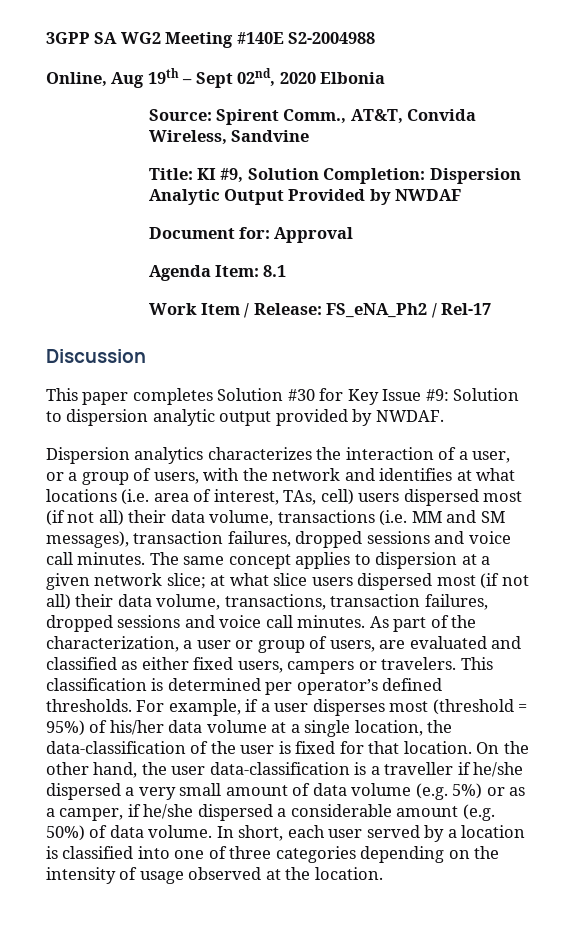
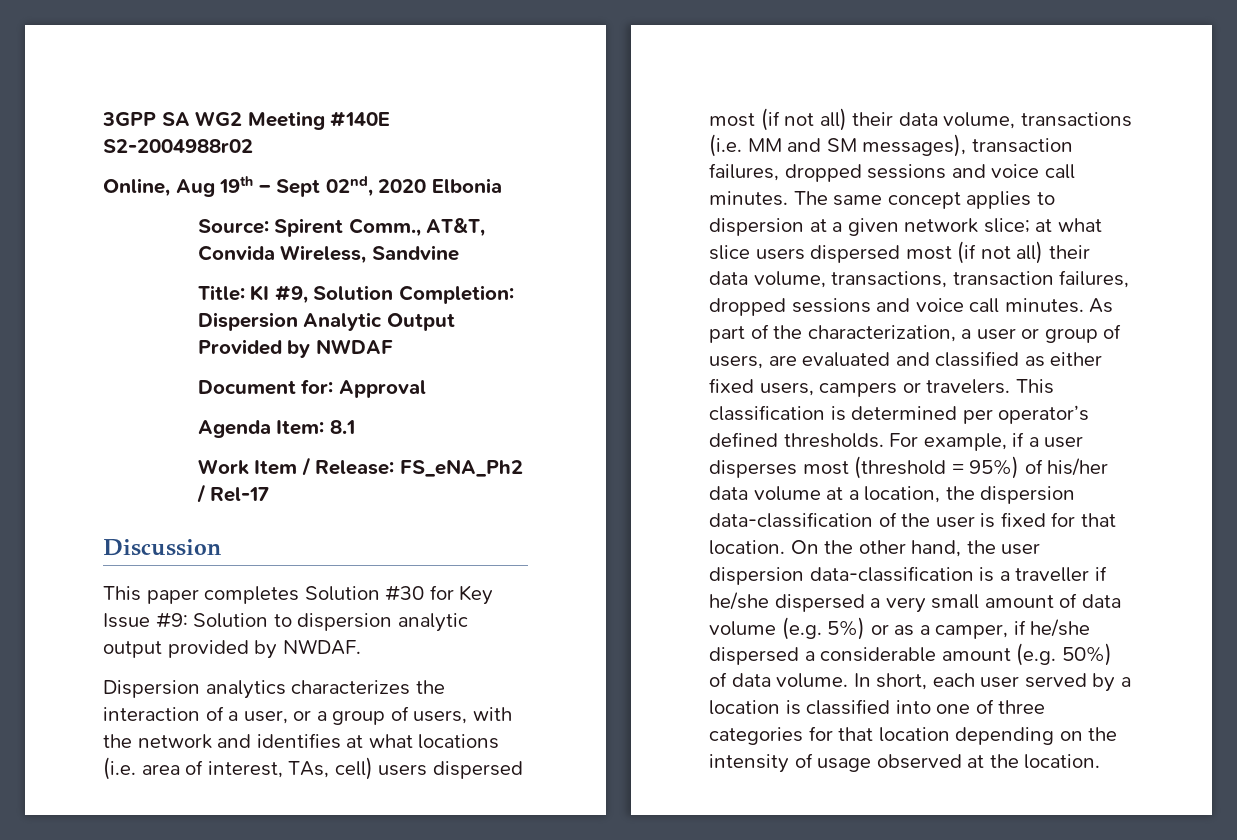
- 3GPP SA WG2 Meeting #140E S2-2004988
+ 3GPP SA WG2 Meeting #140E S2-2004988r02
- For example, if a user disperses most (threshold = 95%) of his/her data volume at a single location, the data-classification of the user is fixed for that location.
+ For example, if a user disperses most (threshold = 95%) of his/her data volume at a location, the dispersion data-classification of the user is fixed for that location.
- On the other hand, the user data-classification is a traveller if he/she dispersed a very small amount of data volume (e.g. 5%) or as a camper, if he/she dispersed a considerable amount (e.g. 50%) of data volume.
+ On the other hand, the user dispersion data-classification is a traveller if he/she dispersed a very small amount of data volume (e.g. 5%) or as a camper, if he/she dispersed a considerable amount (e.g. 50%) of data volume.
- In short, each user served by a location is classified into one of three categories depending on the intensity of usage observed at the location.
+ In short, each user served by a location is classified into one of three categories for that location depending on the intensity of usage observed at the location.

